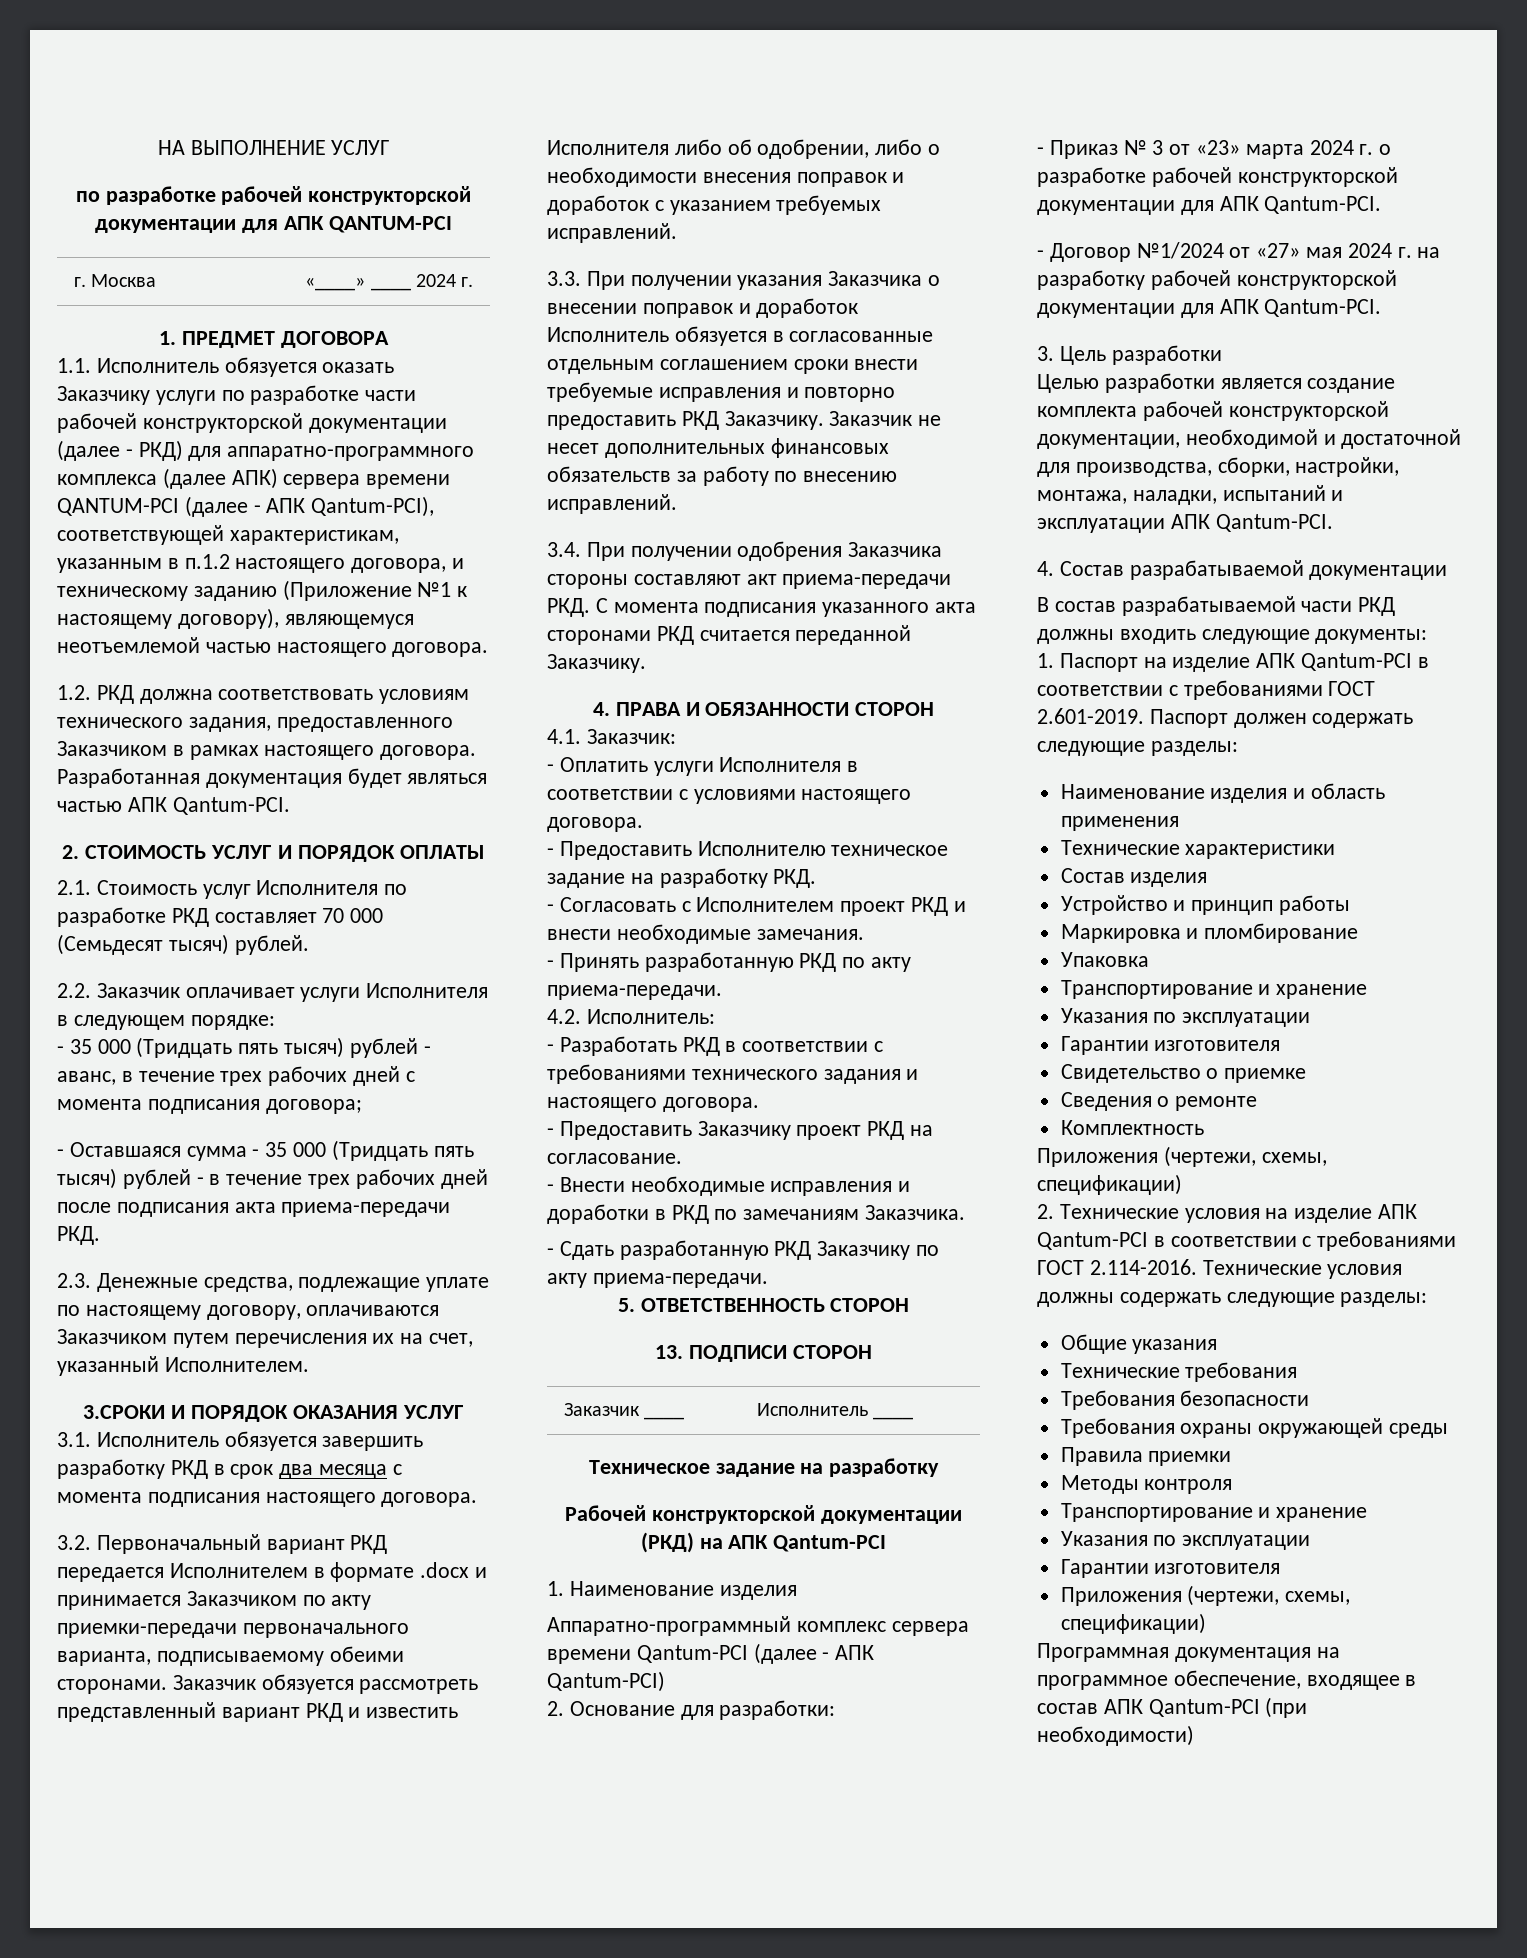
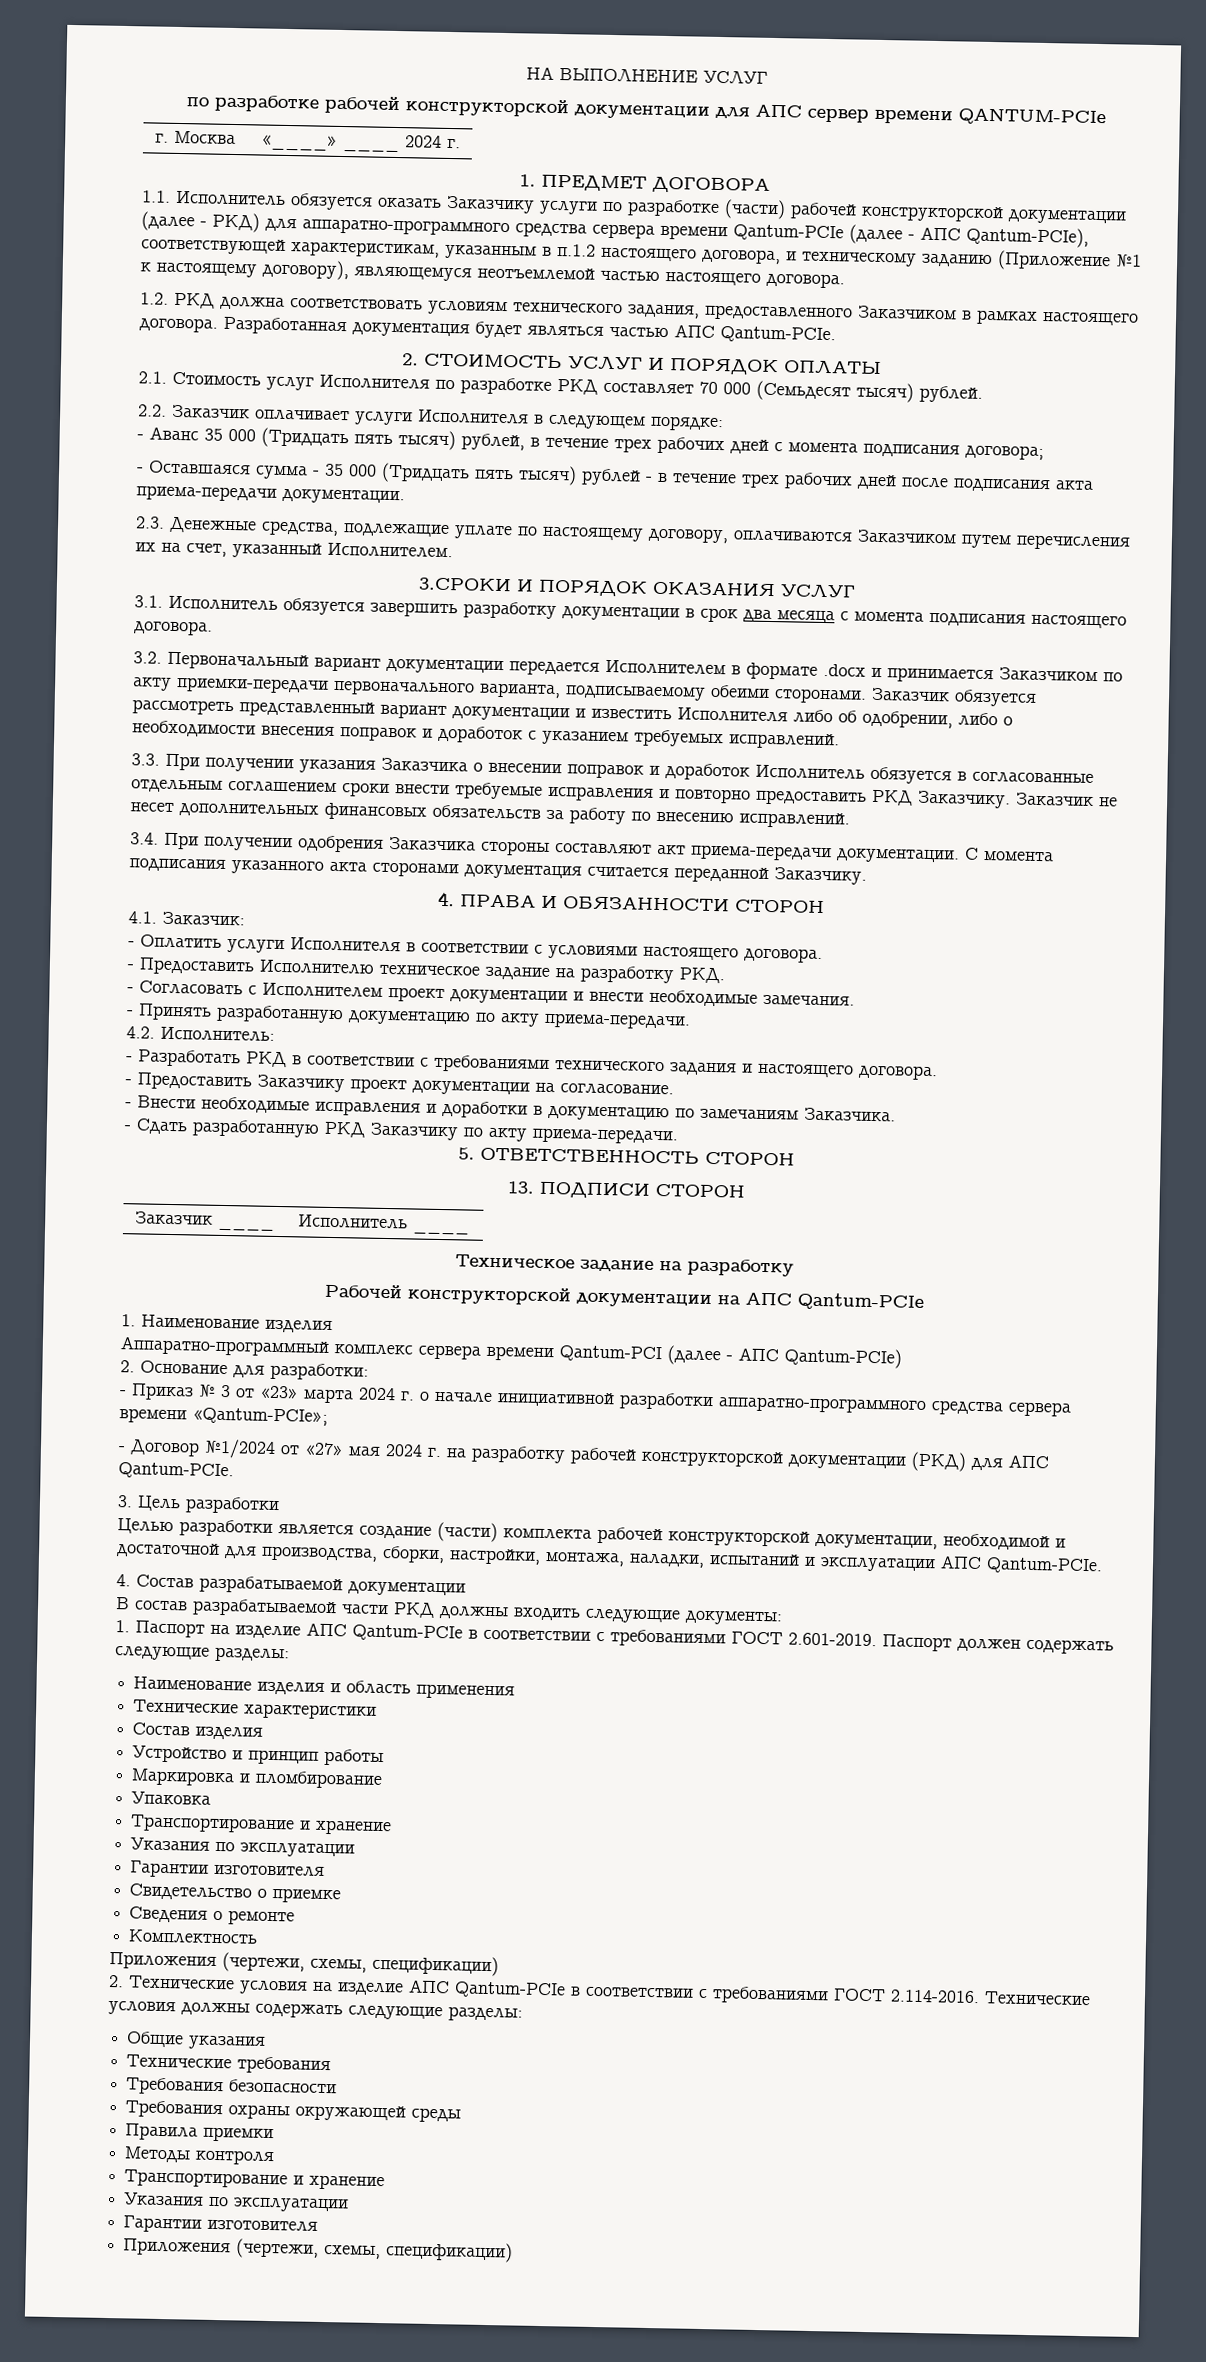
- по разработке рабочей конструкторской документации для АПК QANTUM-PCI
+ по разработке рабочей конструкторской документации для АПC сервер времени QANTUM-PCIe
- 1.1. Исполнитель обязуется оказать Заказчику услуги по разработке части рабочей конструкторской документации (далее - РКД) для аппаратно-программного комплекса (далее АПК) сервера времени QANTUM-PCI (далее - АПК Qantum-PCI), соответствующей характеристикам, указанным в п.1.2 настоящего договора, и техническому заданию (Приложение №1 к настоящему договору), являющемуся неотъемлемой частью настоящего договора.
+ 1.1. Исполнитель обязуется оказать Заказчику услуги по разработке (части) рабочей конструкторской документации (далее - РКД) для аппаратно-программного средства сервера времени Qantum-PCIe (далее - АПС Qantum-PCIe), соответствующей характеристикам, указанным в п.1.2 настоящего договора, и техническому заданию (Приложение №1 к настоящему договору), являющемуся неотъемлемой частью настоящего договора.
- Разработанная документация будет являться частью АПК Qantum-PCI.
+ Разработанная документация будет являться частью АПС Qantum-PCIe.
- - 35 000 (Тридцать пять тысяч) рублей - аванс, в течение трех рабочих дней с момента подписания договора;
+ - Аванс 35 000 (Тридцать пять тысяч) рублей, в течение трех рабочих дней с момента подписания договора;
- - Оставшаяся сумма - 35 000 (Тридцать пять тысяч) рублей - в течение трех рабочих дней после подписания акта приема-передачи РКД.
+ - Оставшаяся сумма - 35 000 (Тридцать пять тысяч) рублей - в течение трех рабочих дней после подписания акта приема-передачи документации.
- 3.1. Исполнитель обязуется завершить разработку РКД в срок два месяца с момента подписания настоящего договора.
+ 3.1. Исполнитель обязуется завершить разработку документации в срок два месяца с момента подписания настоящего договора.
- 3.2. Первоначальный вариант РКД передается Исполнителем в формате .docx и принимается Заказчиком по акту приемки-передачи первоначального варианта, подписываемому обеими сторонами.
+ 3.2. Первоначальный вариант документации передается Исполнителем в формате .docx и принимается Заказчиком по акту приемки-передачи первоначального варианта, подписываемому обеими сторонами.
- Заказчик обязуется рассмотреть представленный вариант РКД и известить Исполнителя либо об одобрении, либо о необходимости внесения поправок и доработок с указанием требуемых исправлений.
+ Заказчик обязуется рассмотреть представленный вариант документации и известить Исполнителя либо об одобрении, либо о необходимости внесения поправок и доработок с указанием требуемых исправлений.
- 3.4. При получении одобрения Заказчика стороны составляют акт приема-передачи РКД. С момента подписания указанного акта сторонами РКД считается переданной Заказчику.
+ 3.4. При получении одобрения Заказчика стороны составляют акт приема-передачи документации. С момента подписания указанного акта сторонами документация считается переданной Заказчику.
- - Согласовать с Исполнителем проект РКД и внести необходимые замечания.
+ - Согласовать с Исполнителем проект документации и внести необходимые замечания.
- - Принять разработанную РКД по акту приема-передачи.
+ - Принять разработанную документацию по акту приема-передачи.
- - Предоставить Заказчику проект РКД на согласование.
+ - Предоставить Заказчику проект документации на согласование.
- - Внести необходимые исправления и доработки в РКД по замечаниям Заказчика.
+ - Внести необходимые исправления и доработки в документацию по замечаниям Заказчика.
- Рабочей конструкторской документации (РКД) на АПК Qantum-PCI
+ Рабочей конструкторской документации на АПС Qantum-PCIe
- Аппаратно-программный комплекс сервера времени Qantum-PCI (далее - АПК Qantum-PCI)
+ Аппаратно-программный комплекс сервера времени Qantum-PCI (далее - АПС Qantum-PCIe)
- - Приказ № 3 от «23» марта 2024 г. о разработке рабочей конструкторской документации для АПК Qantum-PCI.
+ - Приказ № 3 от «23» марта 2024 г. о начале инициативной разработки аппаратно-программного средства сервера времени «Qantum-PCIe»;
- - Договор №1/2024 от «27» мая 2024 г. на разработку рабочей конструкторской документации для АПК Qantum-PCI.
+ - Договор №1/2024 от «27» мая 2024 г. на разработку рабочей конструкторской документации (РКД) для АПС Qantum-PCIe.
- Целью разработки является создание комплекта рабочей конструкторской документации, необходимой и достаточной для производства, сборки, настройки, монтажа, наладки, испытаний и эксплуатации АПК Qantum-PCI.
+ Целью разработки является создание (части) комплекта рабочей конструкторской документации, необходимой и достаточной для производства, сборки, настройки, монтажа, наладки, испытаний и эксплуатации АПС Qantum-PCIe.
- 1. Паспорт на изделие АПК Qantum-PCI в соответствии с требованиями ГОСТ 2.601-2019. Паспорт должен содержать следующие разделы:
+ 1. Паспорт на изделие АПС Qantum-PCIe в соответствии с требованиями ГОСТ 2.601-2019. Паспорт должен содержать следующие разделы:
- 2. Технические условия на изделие АПК Qantum-PCI в соответствии с требованиями ГОСТ 2.114-2016. Технические условия должны содержать следующие разделы:
+ 2. Технические условия на изделие АПС Qantum-PCIe в соответствии с требованиями ГОСТ 2.114-2016. Технические условия должны содержать следующие разделы:
- Программная документация на программное обеспечение, входящее в состав АПК Qantum-PCI (при необходимости)

